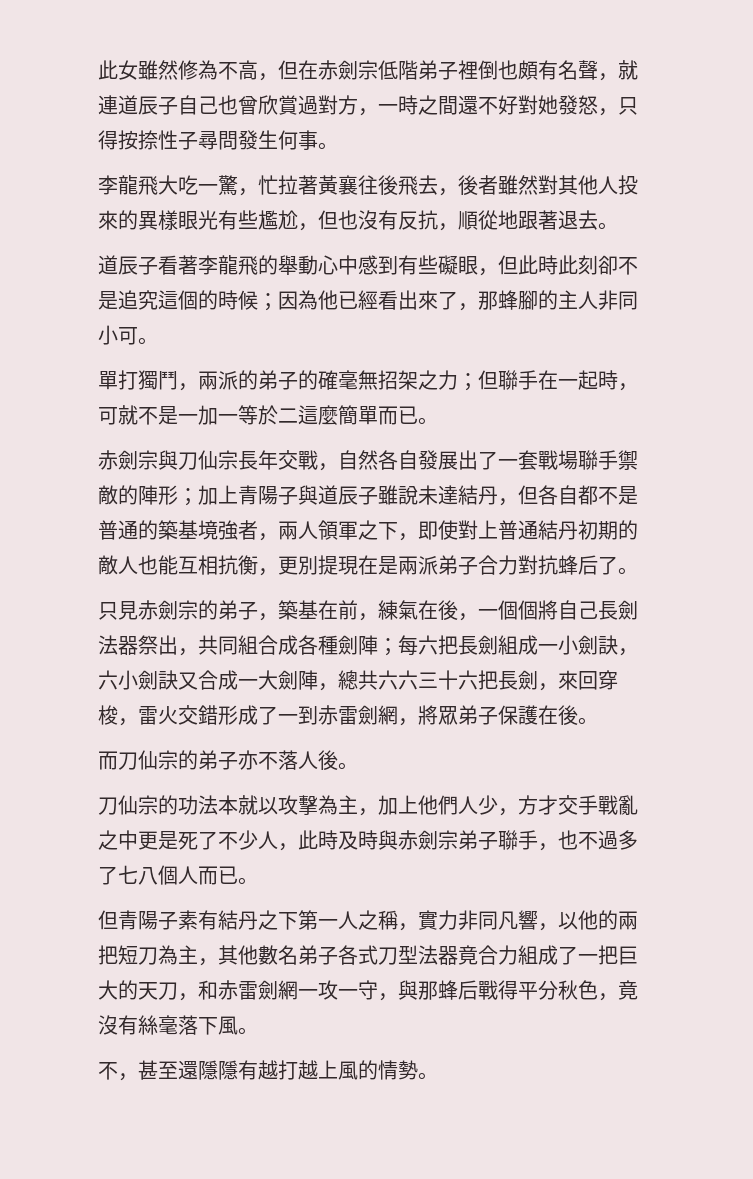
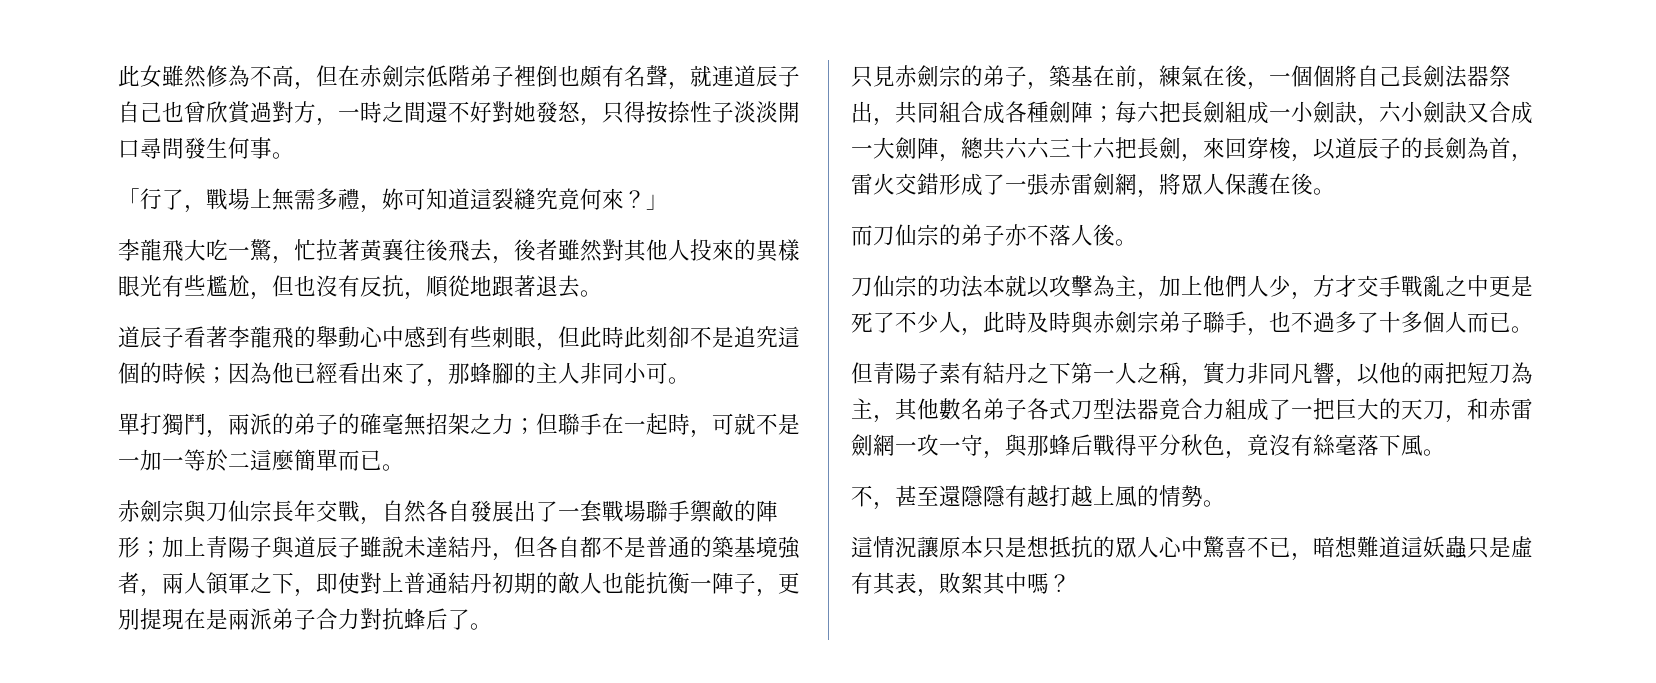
- 此女雖然修為不高，但在赤劍宗低階弟子裡倒也頗有名聲，就連道辰子自己也曾欣賞過對方，一時之間還不好對她發怒，只得按捺性子尋問發生何事。
+ 此女雖然修為不高，但在赤劍宗低階弟子裡倒也頗有名聲，就連道辰子自己也曾欣賞過對方，一時之間還不好對她發怒，只得按捺性子淡淡開口尋問發生何事。
+ 「行了，戰場上無需多禮，妳可知道這裂縫究竟何來？」
- 道辰子看著李龍飛的舉動心中感到有些礙眼，但此時此刻卻不是追究這個的時候；因為他已經看出來了，那蜂腳的主人非同小可。
+ 道辰子看著李龍飛的舉動心中感到有些刺眼，但此時此刻卻不是追究這個的時候；因為他已經看出來了，那蜂腳的主人非同小可。
- 赤劍宗與刀仙宗長年交戰，自然各自發展出了一套戰場聯手禦敵的陣形；加上青陽子與道辰子雖說未達結丹，但各自都不是普通的築基境強者，兩人領軍之下，即使對上普通結丹初期的敵人也能互相抗衡，更別提現在是兩派弟子合力對抗蜂后了。
+ 赤劍宗與刀仙宗長年交戰，自然各自發展出了一套戰場聯手禦敵的陣形；加上青陽子與道辰子雖說未達結丹，但各自都不是普通的築基境強者，兩人領軍之下，即使對上普通結丹初期的敵人也能抗衡一陣子，更別提現在是兩派弟子合力對抗蜂后了。
- 只見赤劍宗的弟子，築基在前，練氣在後，一個個將自己長劍法器祭出，共同組合成各種劍陣；每六把長劍組成一小劍訣，六小劍訣又合成一大劍陣，總共六六三十六把長劍，來回穿梭，雷火交錯形成了一到赤雷劍網，將眾弟子保護在後。
+ 只見赤劍宗的弟子，築基在前，練氣在後，一個個將自己長劍法器祭出，共同組合成各種劍陣；每六把長劍組成一小劍訣，六小劍訣又合成一大劍陣，總共六六三十六把長劍，來回穿梭，以道辰子的長劍為首，雷火交錯形成了一張赤雷劍網，將眾人保護在後。
- 刀仙宗的功法本就以攻擊為主，加上他們人少，方才交手戰亂之中更是死了不少人，此時及時與赤劍宗弟子聯手，也不過多了七八個人而已。
+ 刀仙宗的功法本就以攻擊為主，加上他們人少，方才交手戰亂之中更是死了不少人，此時及時與赤劍宗弟子聯手，也不過多了十多個人而已。
+ 這情況讓原本只是想抵抗的眾人心中驚喜不已，暗想難道這妖蟲只是虛有其表，敗絮其中嗎？

